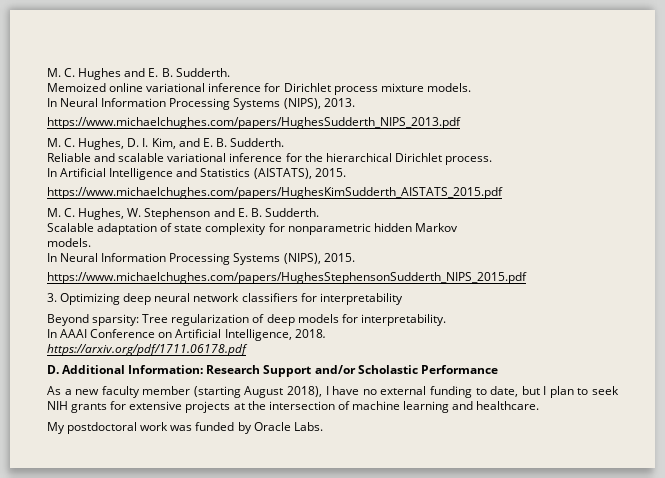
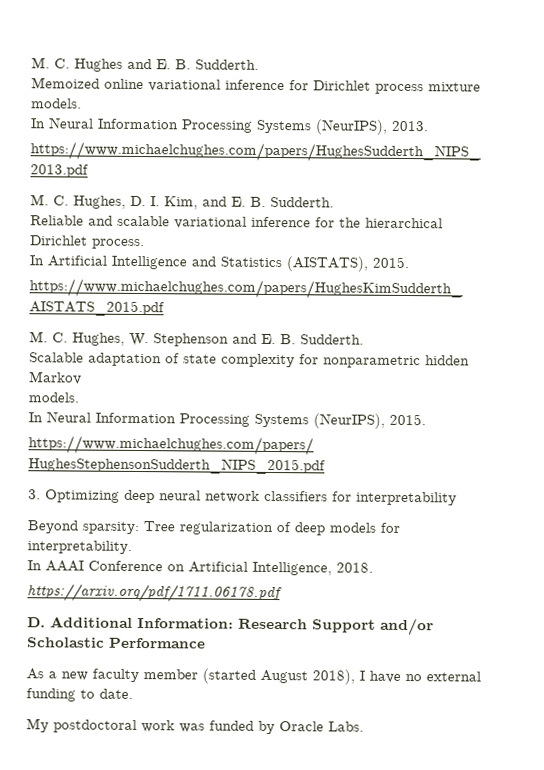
- In Neural Information Processing Systems (NIPS), 2013.
+ In Neural Information Processing Systems (NeurIPS), 2013.
- In Neural Information Processing Systems (NIPS), 2015.
+ In Neural Information Processing Systems (NeurIPS), 2015.
- As a new faculty member (starting August 2018), I have no external funding to date, but I plan to seek NIH grants for extensive projects at the intersection of machine learning and healthcare.
+ As a new faculty member (started August 2018), I have no external funding to date.

